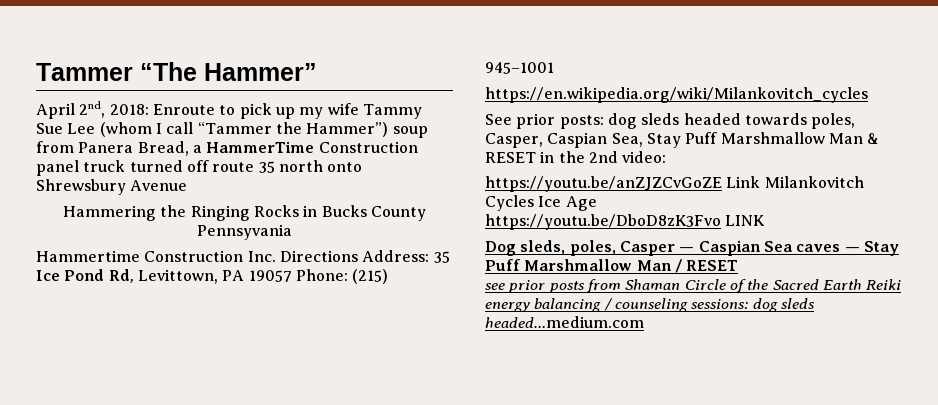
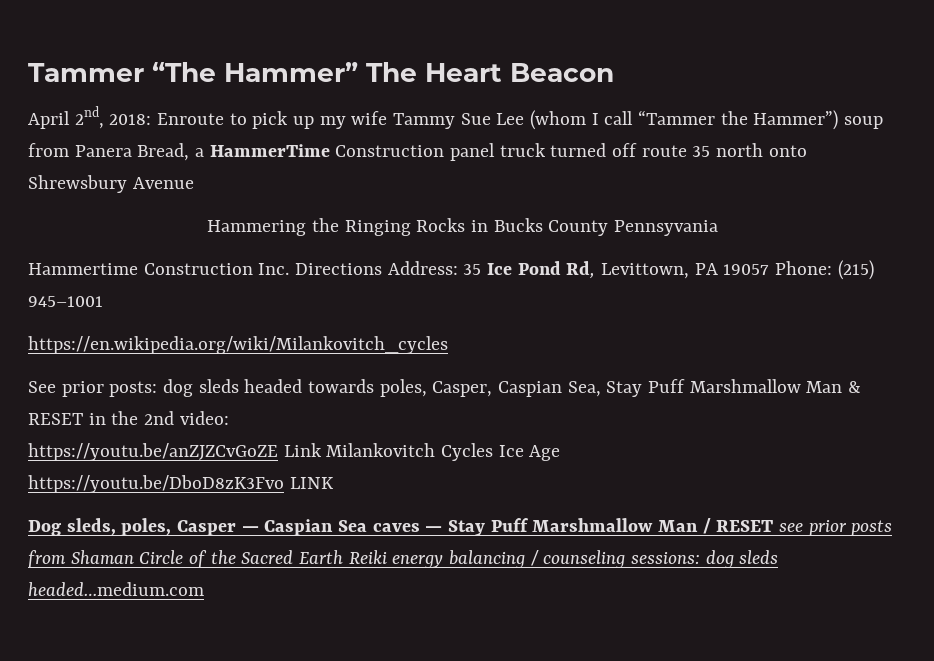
- Tammer “The Hammer”
+ Tammer “The Hammer” The Heart Beacon
- Dog sleds, poles, Casper — Caspian Sea caves — Stay Puff Marshmallow Man / RESET
- see prior posts from Shaman Circle of the Sacred Earth Reiki energy balancing / counseling sessions: dog sleds headed…medium.com
+ Dog sleds, poles, Casper — Caspian Sea caves — Stay Puff Marshmallow Man / RESET see prior posts from Shaman Circle of the Sacred Earth Reiki energy balancing / counseling sessions: dog sleds headed…medium.com

